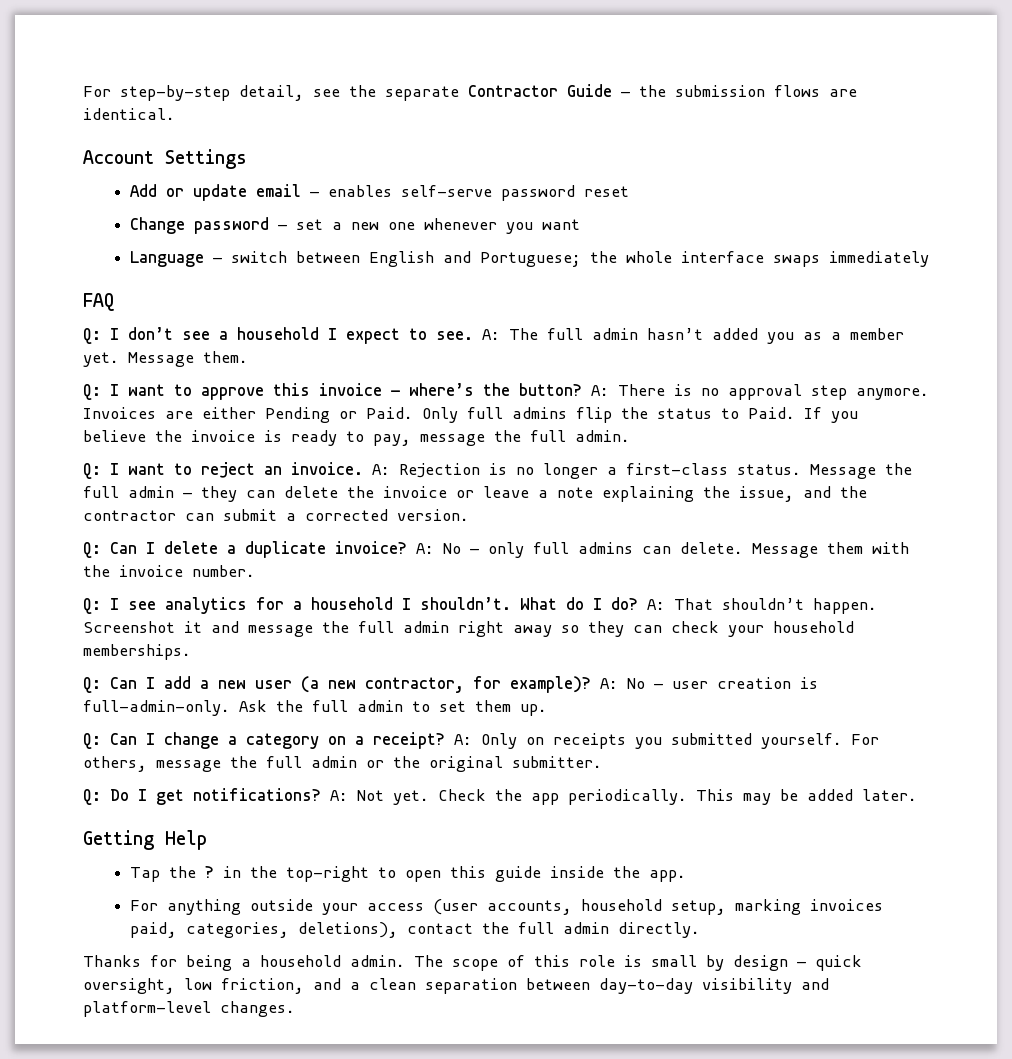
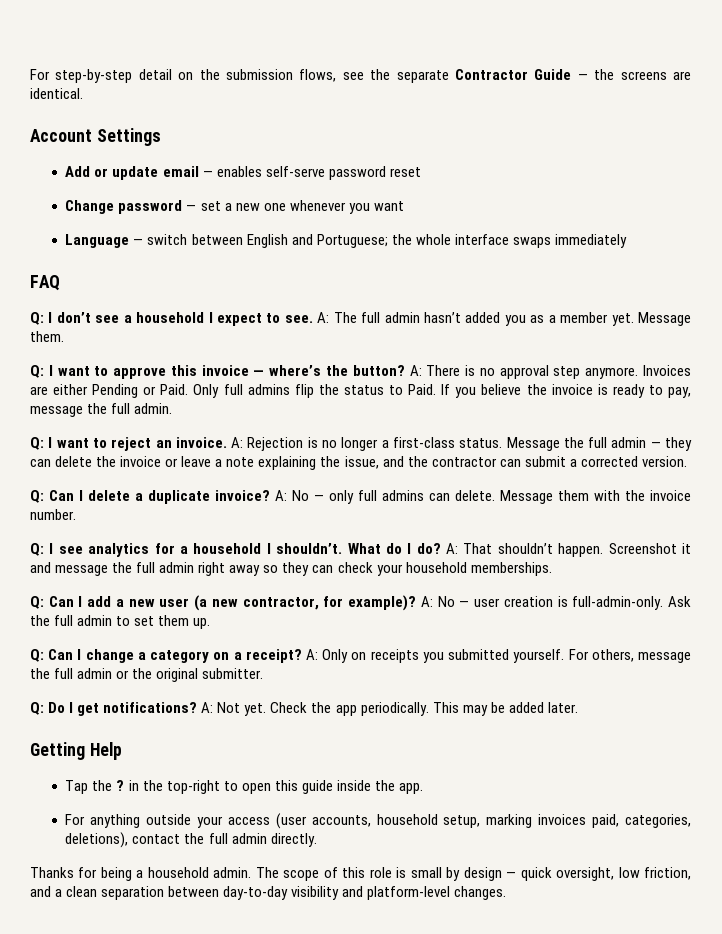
- For step-by-step detail, see the separate Contractor Guide — the submission flows are identical.
+ For step-by-step detail on the submission flows, see the separate Contractor Guide — the screens are identical.

